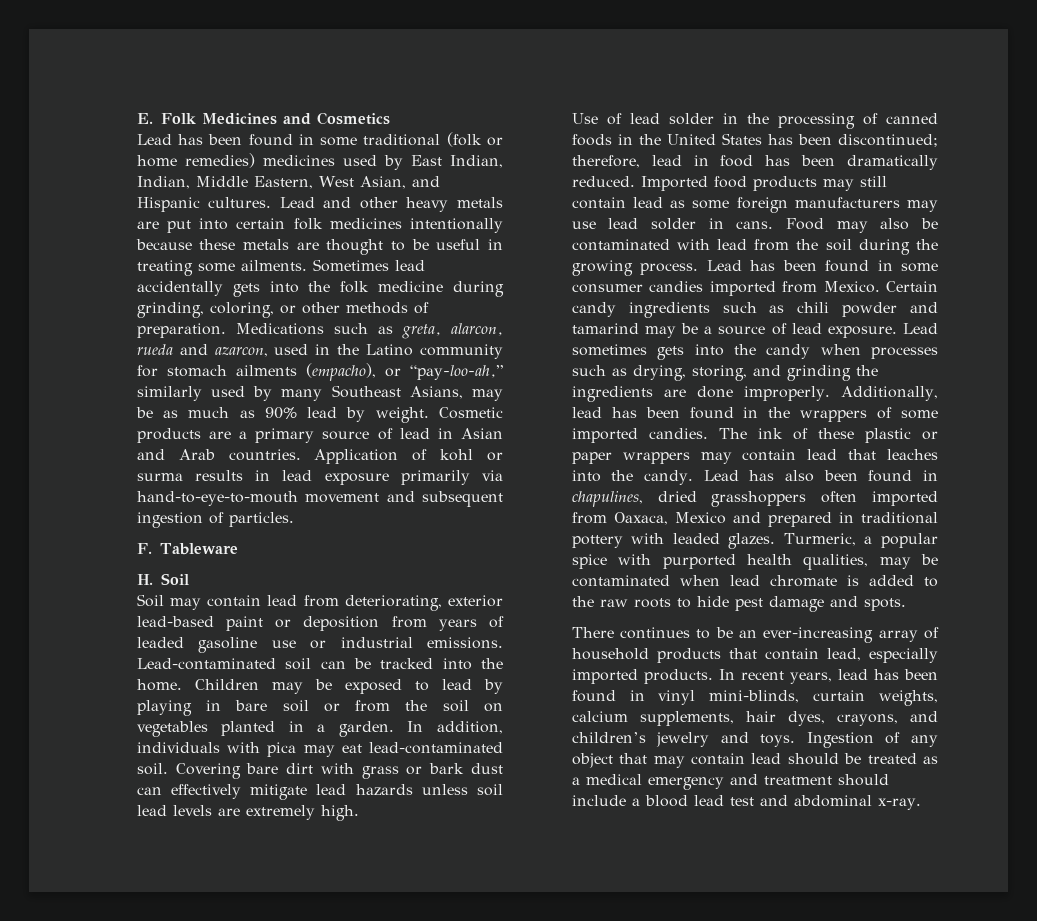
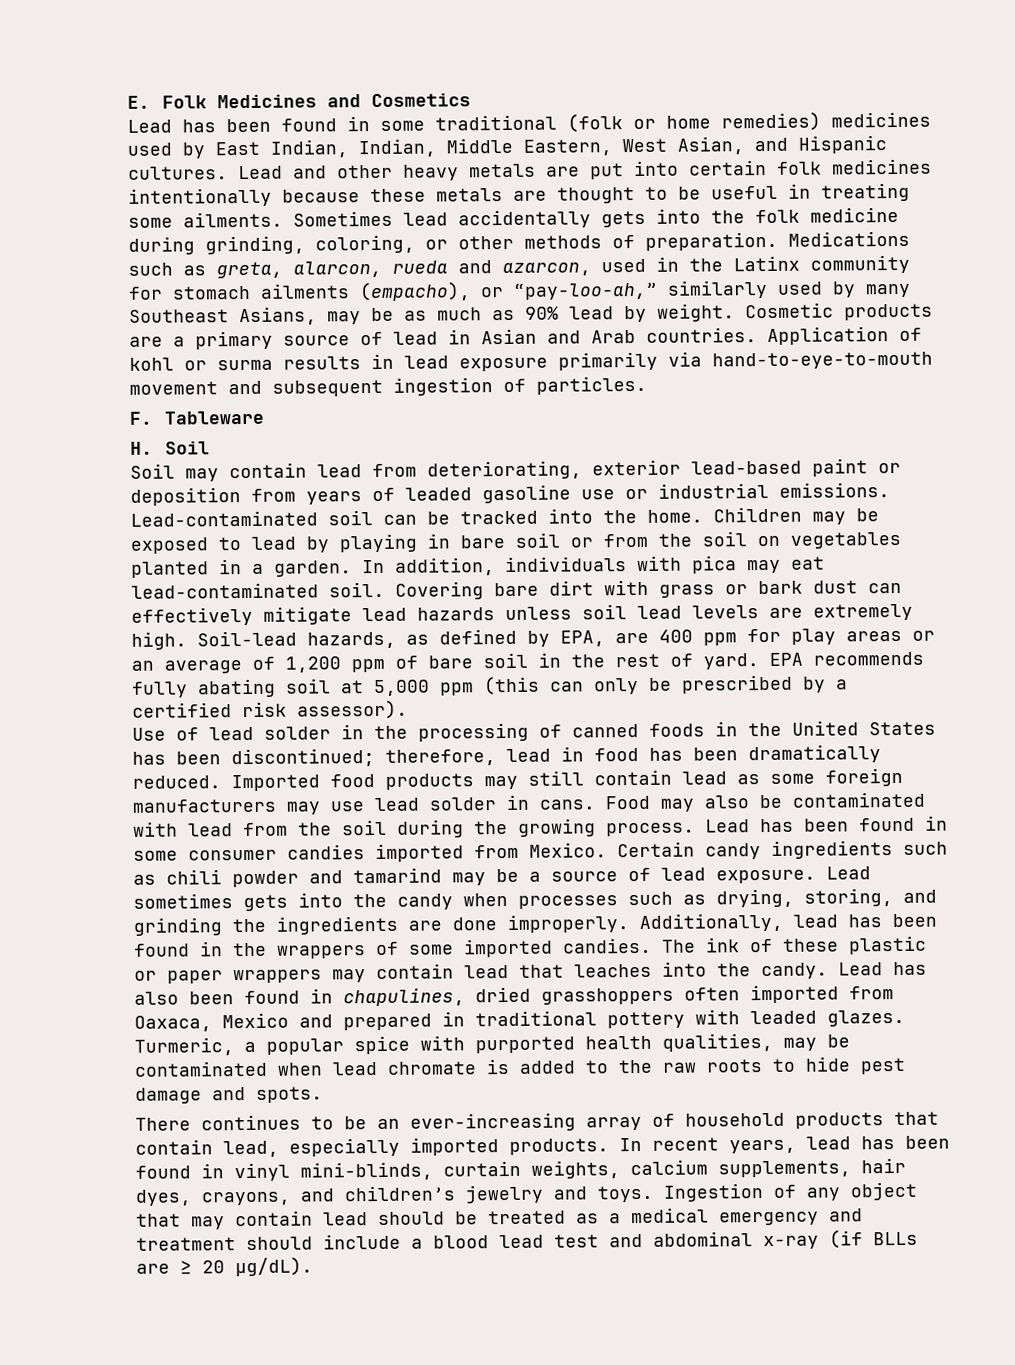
- Medications such as greta, alarcon, rueda and azarcon, used in the Latino community for stomach ailments (empacho), or “pay-loo-ah,” similarly used by many Southeast Asians, may be as much as 90% lead by weight.
+ Medications such as greta, alarcon, rueda and azarcon, used in the Latinx community for stomach ailments (empacho), or “pay-loo-ah,” similarly used by many Southeast Asians, may be as much as 90% lead by weight.
+ Soil-lead hazards, as defined by EPA, are 400 ppm for play areas or an average of 1,200 ppm of bare soil in the rest of yard. EPA recommends fully abating soil at 5,000 ppm (this can only be prescribed by a certified risk assessor).
- Ingestion of any object that may contain lead should be treated as a medical emergency and treatment should include a blood lead test and abdominal x-ray.
+ Ingestion of any object that may contain lead should be treated as a medical emergency and treatment should include a blood lead test and abdominal x-ray (if BLLs are ≥ 20 µg/dL).

